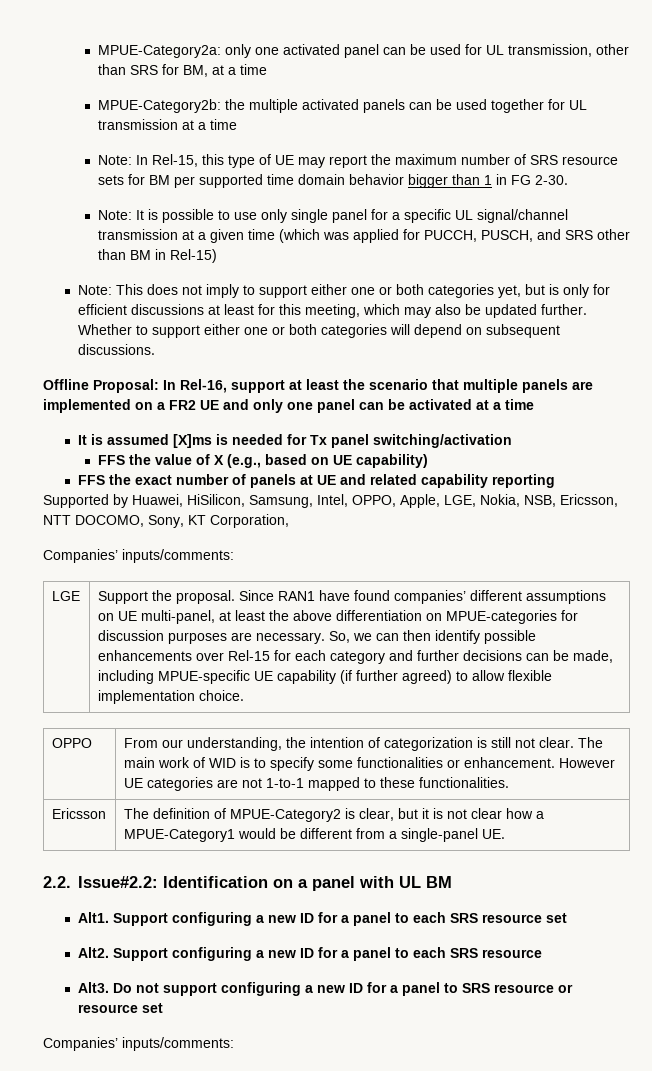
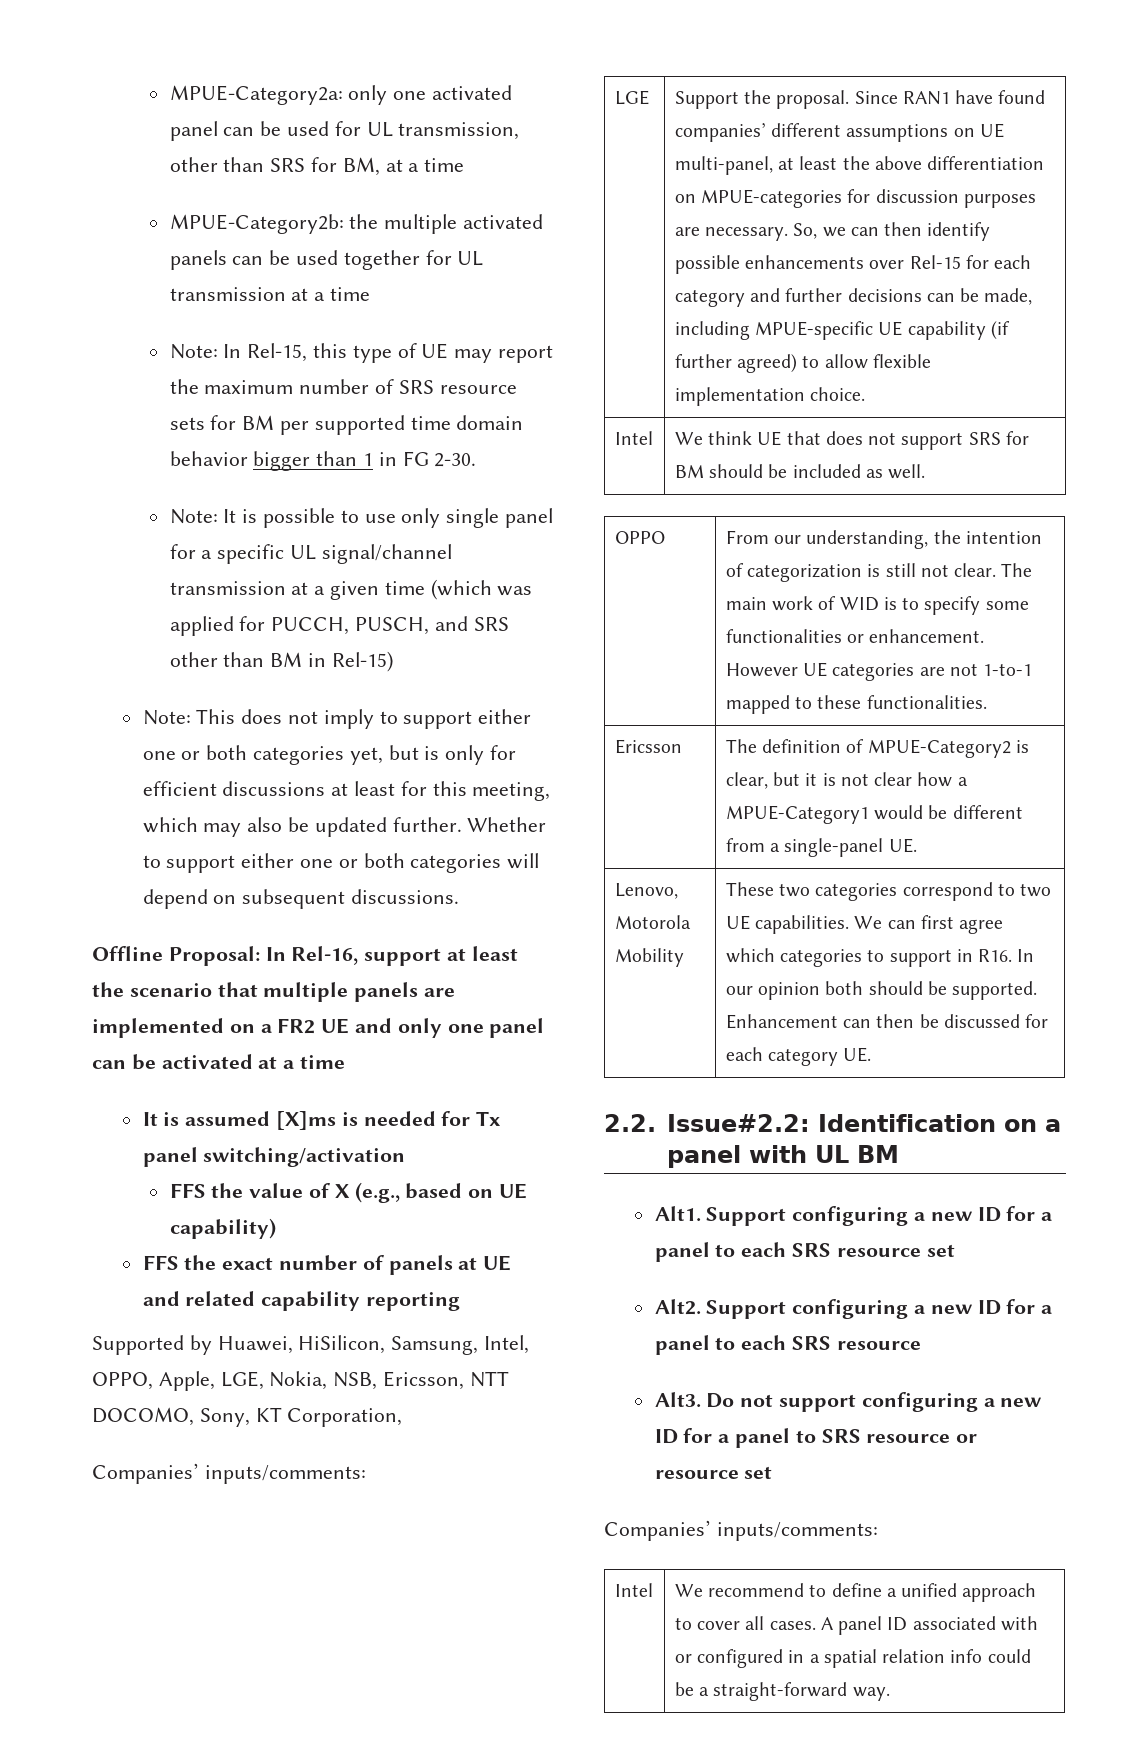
+ Intel | We think UE that does not support SRS for BM should be included as well.
+ Lenovo, Motorola Mobility | These two categories correspond to two UE capabilities. We can first agree which categories to support in R16. In our opinion both should be supported. Enhancement can then be discussed for each category UE.
+ Intel | We recommend to define a unified approach to cover all cases. A panel ID associated with or configured in a spatial relation info could be a straight-forward way.

